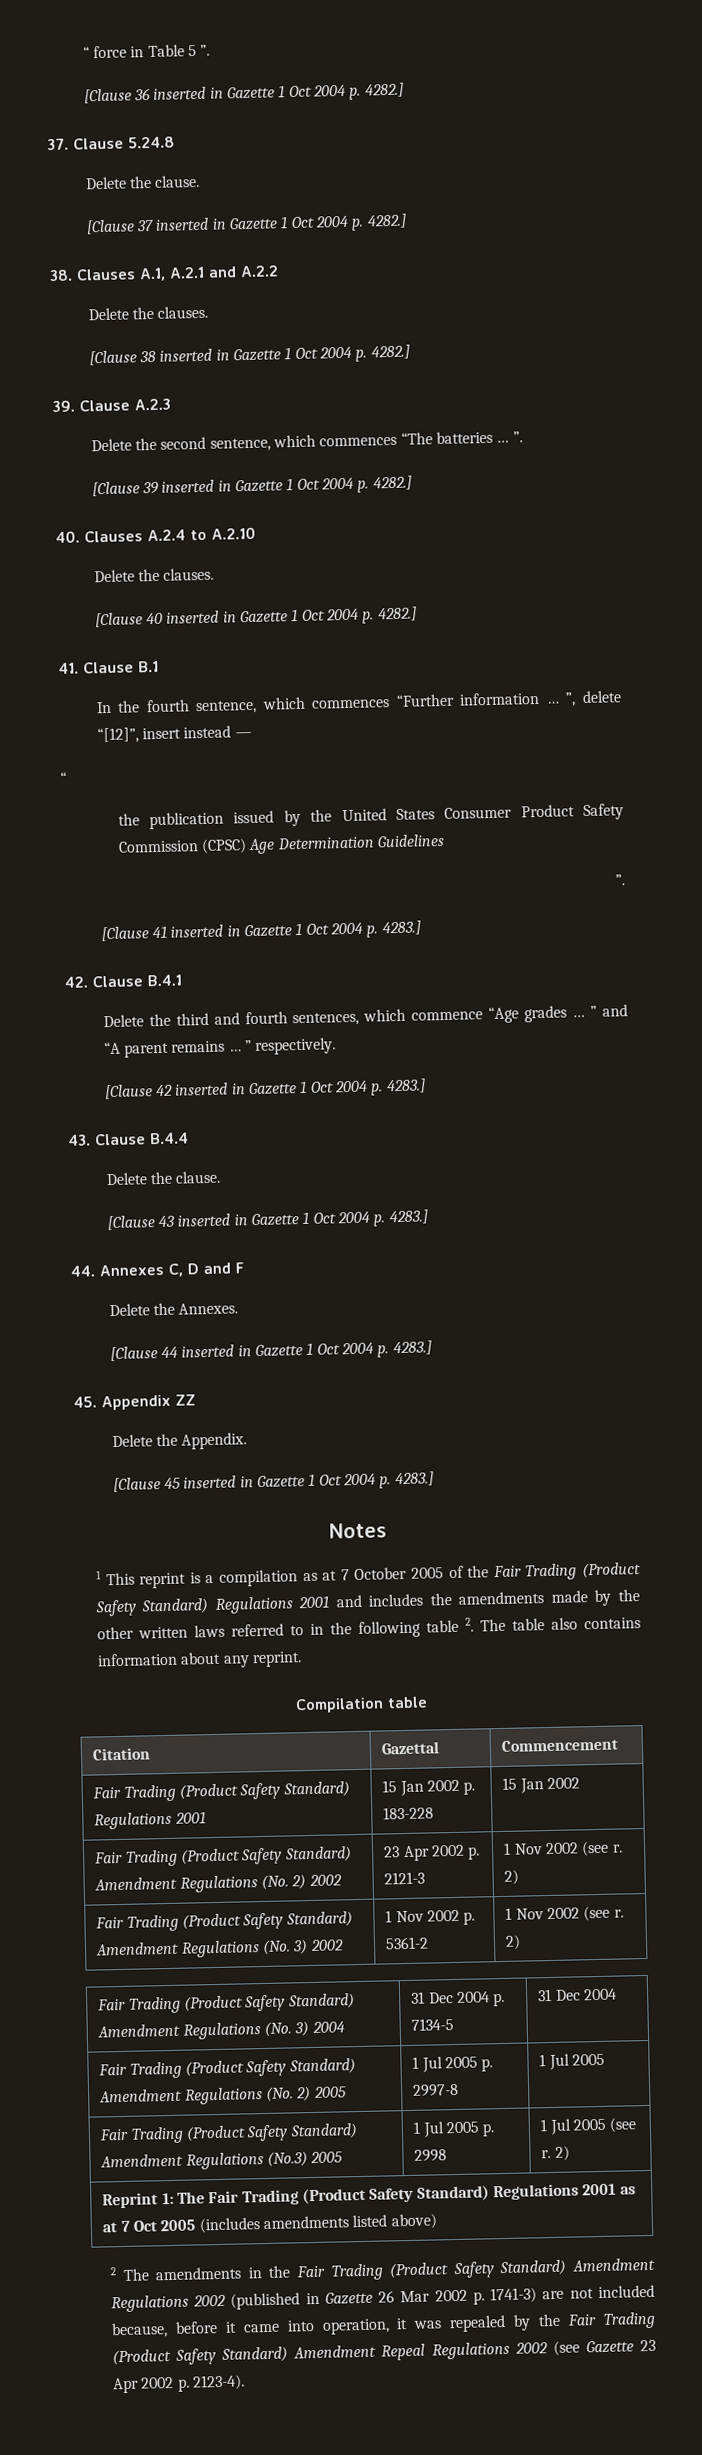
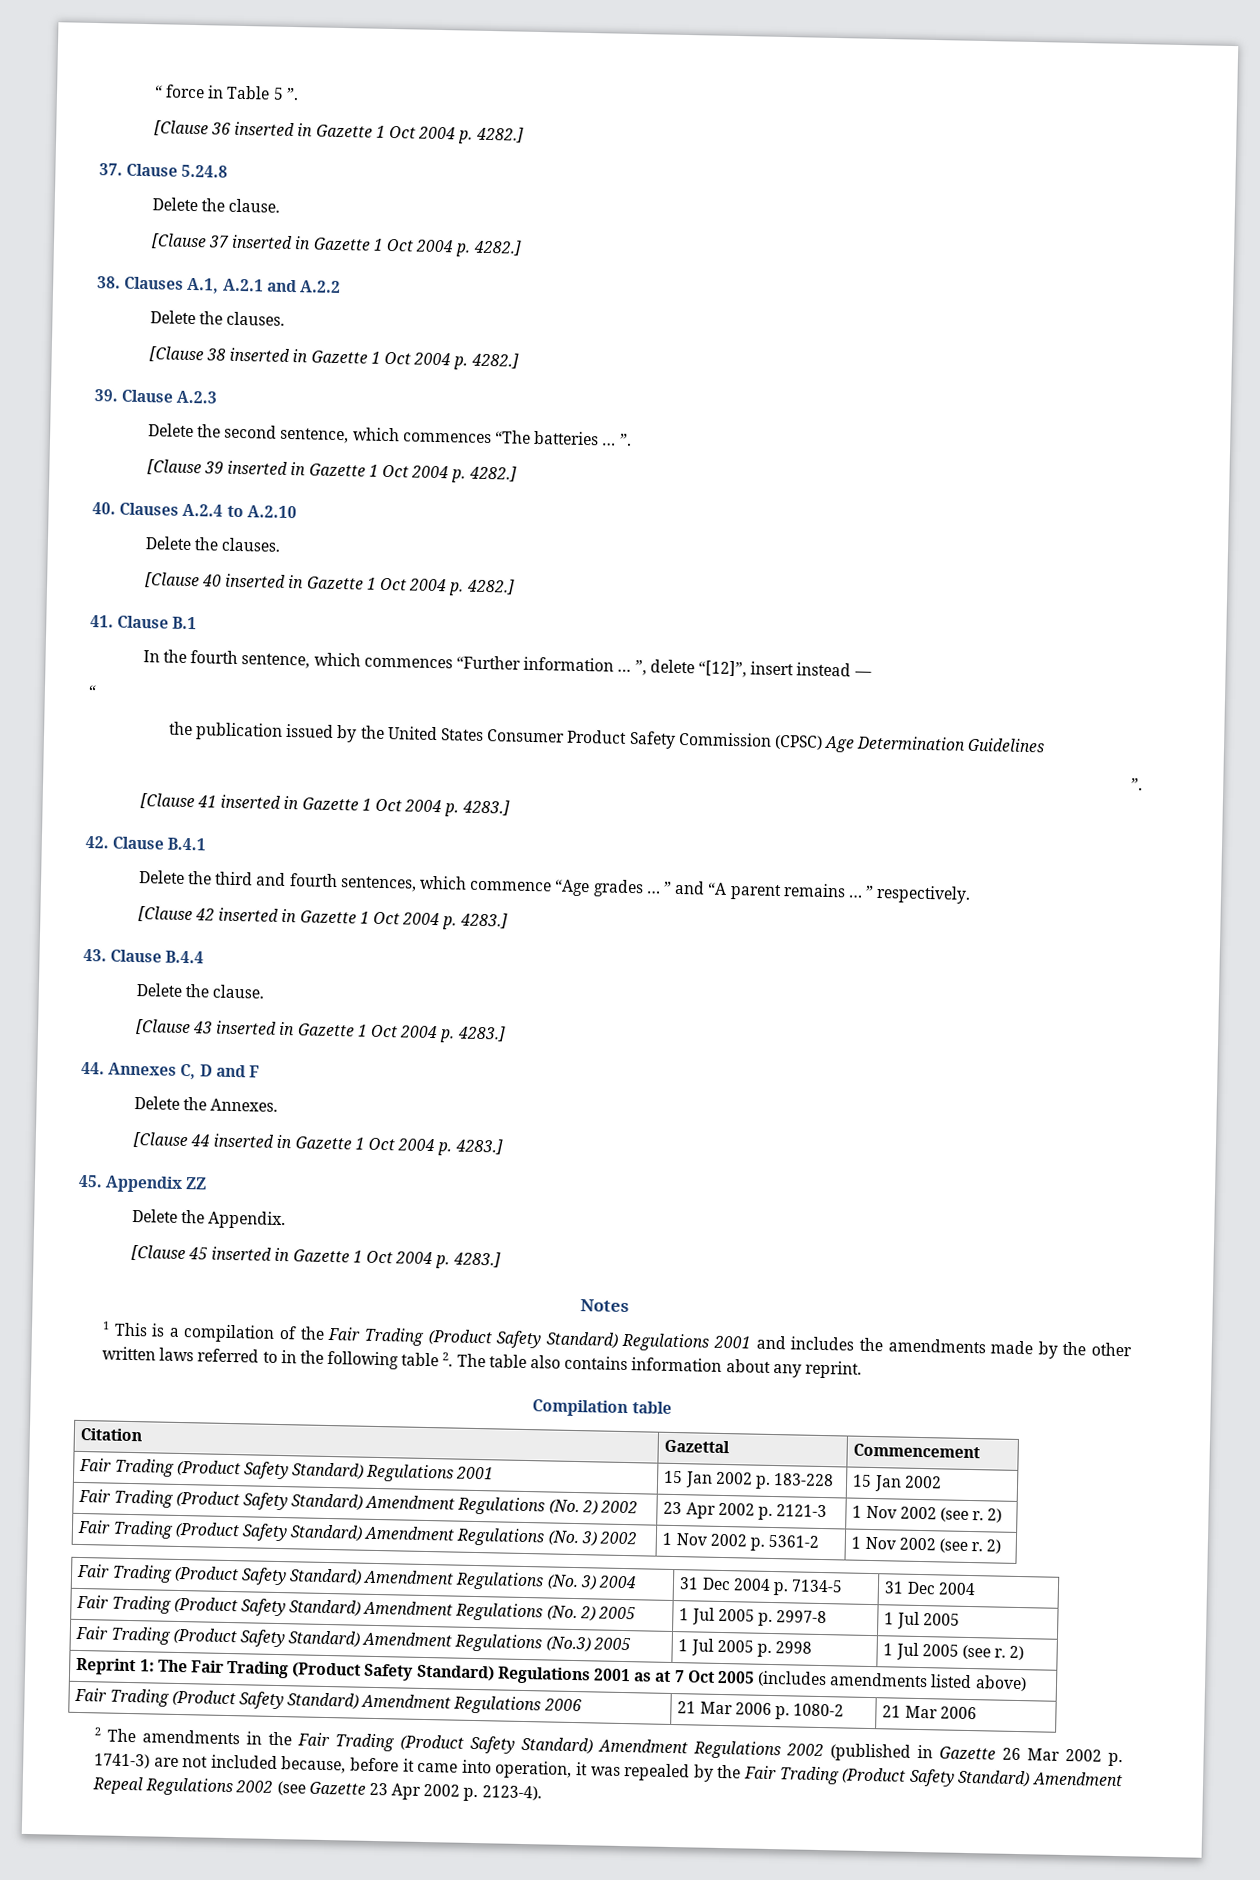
- 1 This reprint is a compilation as at 7 October 2005 of the Fair Trading (Product Safety Standard) Regulations 2001 and includes the amendments made by the other written laws referred to in the following table 2. The table also contains information about any reprint.
+ 1 This is a compilation of the Fair Trading (Product Safety Standard) Regulations 2001 and includes the amendments made by the other written laws referred to in the following table 2. The table also contains information about any reprint.
+ Fair Trading (Product Safety Standard) Amendment Regulations 2006 | 21 Mar 2006 p. 1080-2 | 21 Mar 2006

